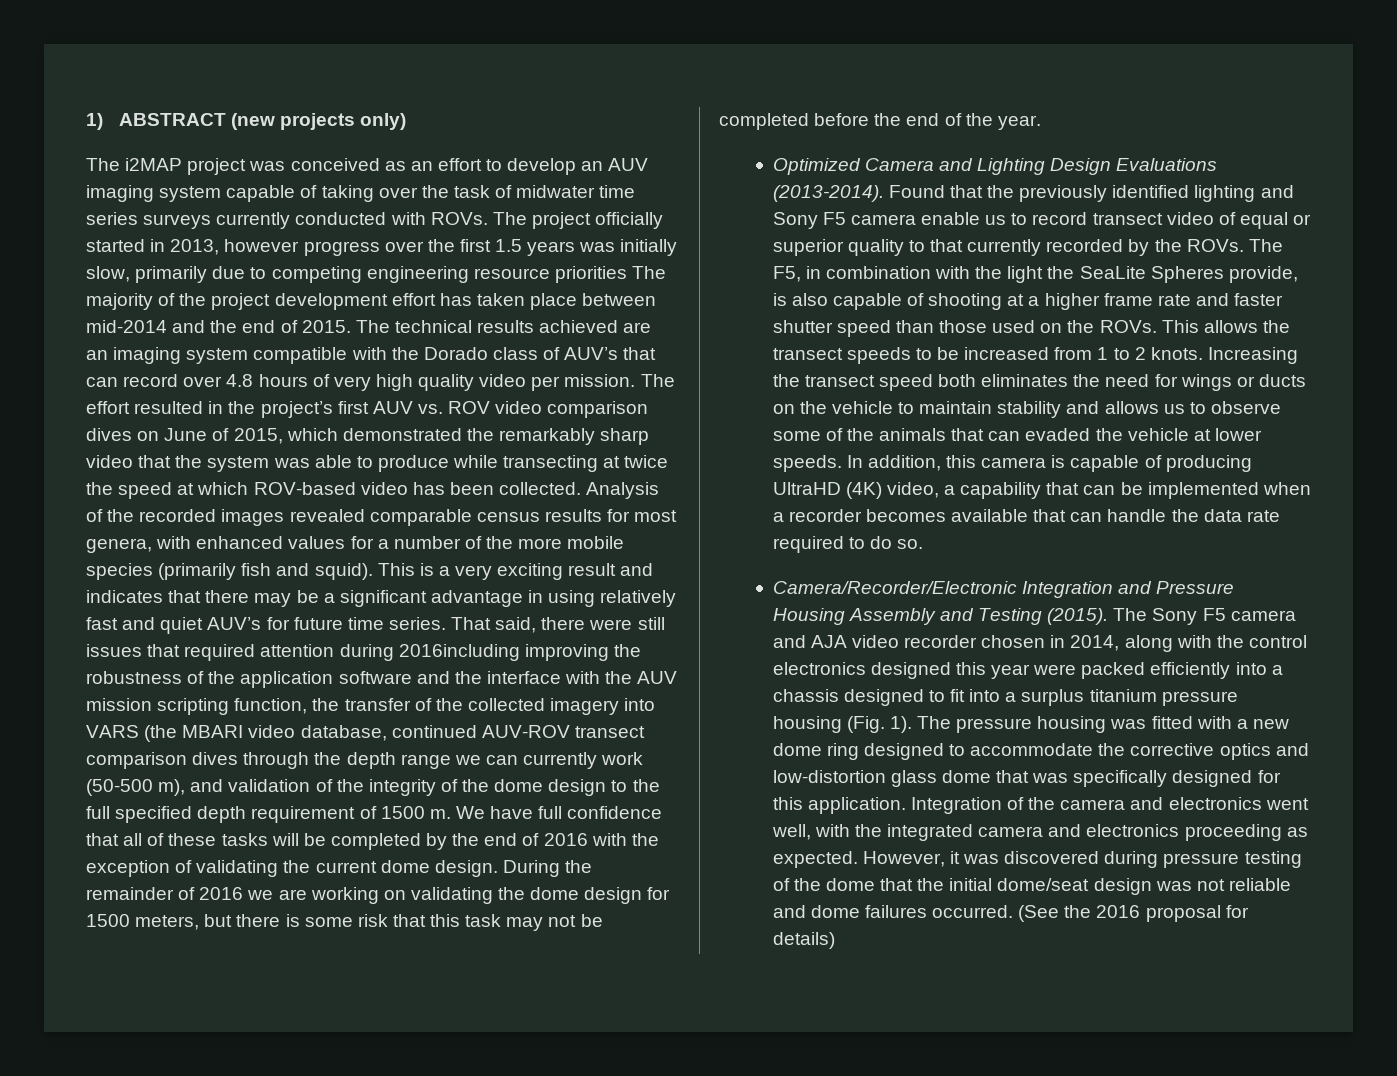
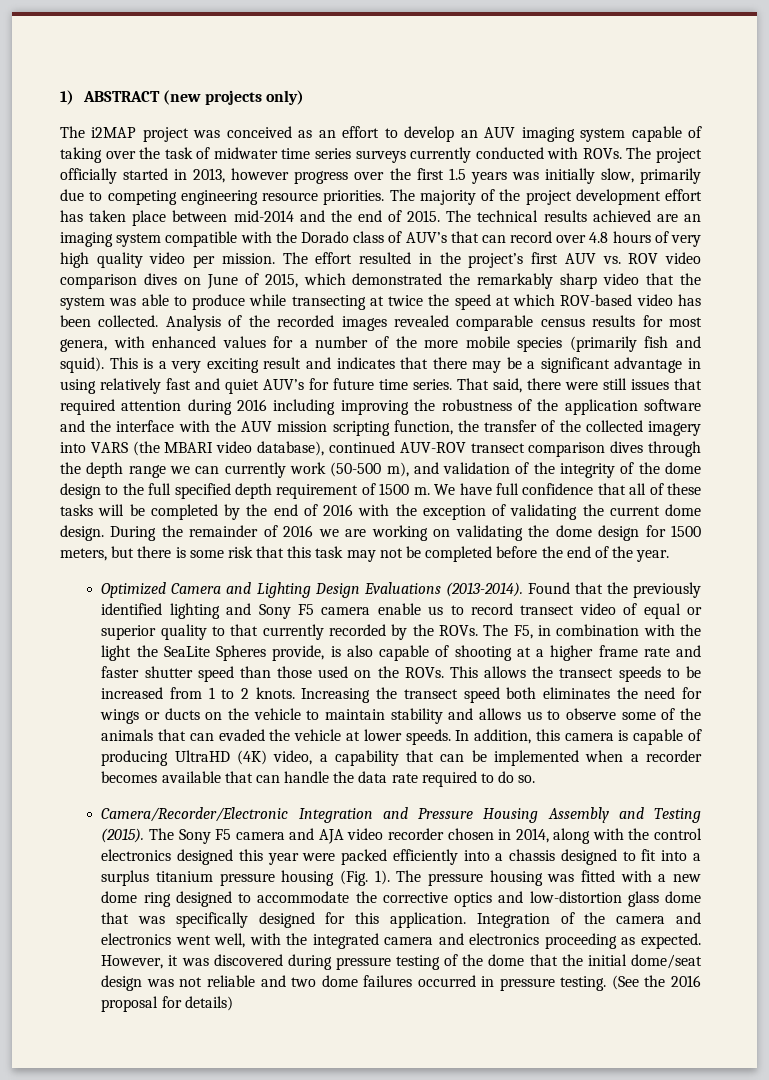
- The project officially started in 2013, however progress over the first 1.5 years was initially slow, primarily due to competing engineering resource priorities The majority of the project development effort has taken place between mid-2014 and the end of 2015.
+ The project officially started in 2013, however progress over the first 1.5 years was initially slow, primarily due to competing engineering resource priorities. The majority of the project development effort has taken place between mid-2014 and the end of 2015.
- That said, there were still issues that required attention during 2016including improving the robustness of the application software and the interface with the AUV mission scripting function, the transfer of the collected imagery into VARS (the MBARI video database, continued AUV-ROV transect comparison dives through the depth range we can currently work (50-500 m), and validation of the integrity of the dome design to the full specified depth requirement of 1500 m.
+ That said, there were still issues that required attention during 2016 including improving the robustness of the application software and the interface with the AUV mission scripting function, the transfer of the collected imagery into VARS (the MBARI video database), continued AUV-ROV transect comparison dives through the depth range we can currently work (50-500 m), and validation of the integrity of the dome design to the full specified depth requirement of 1500 m.
- However, it was discovered during pressure testing of the dome that the initial dome/seat design was not reliable and dome failures occurred.
+ However, it was discovered during pressure testing of the dome that the initial dome/seat design was not reliable and two dome failures occurred in pressure testing.

